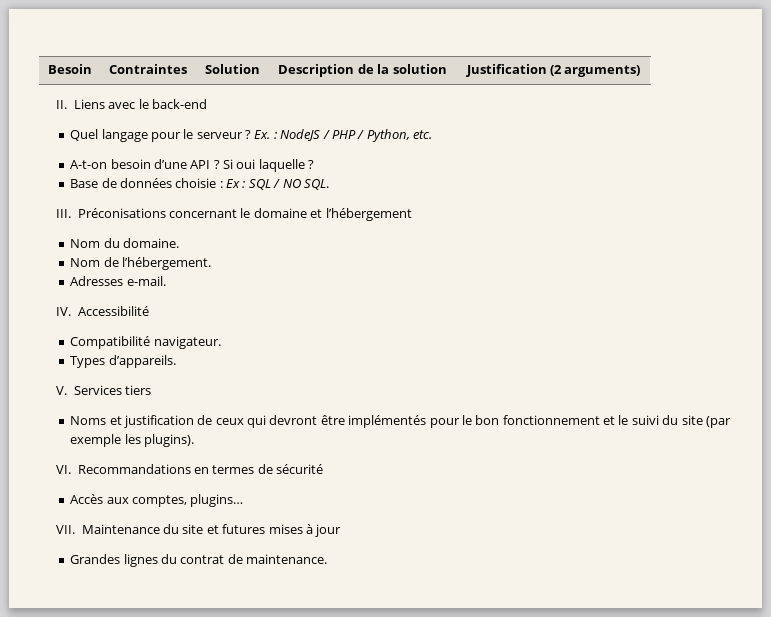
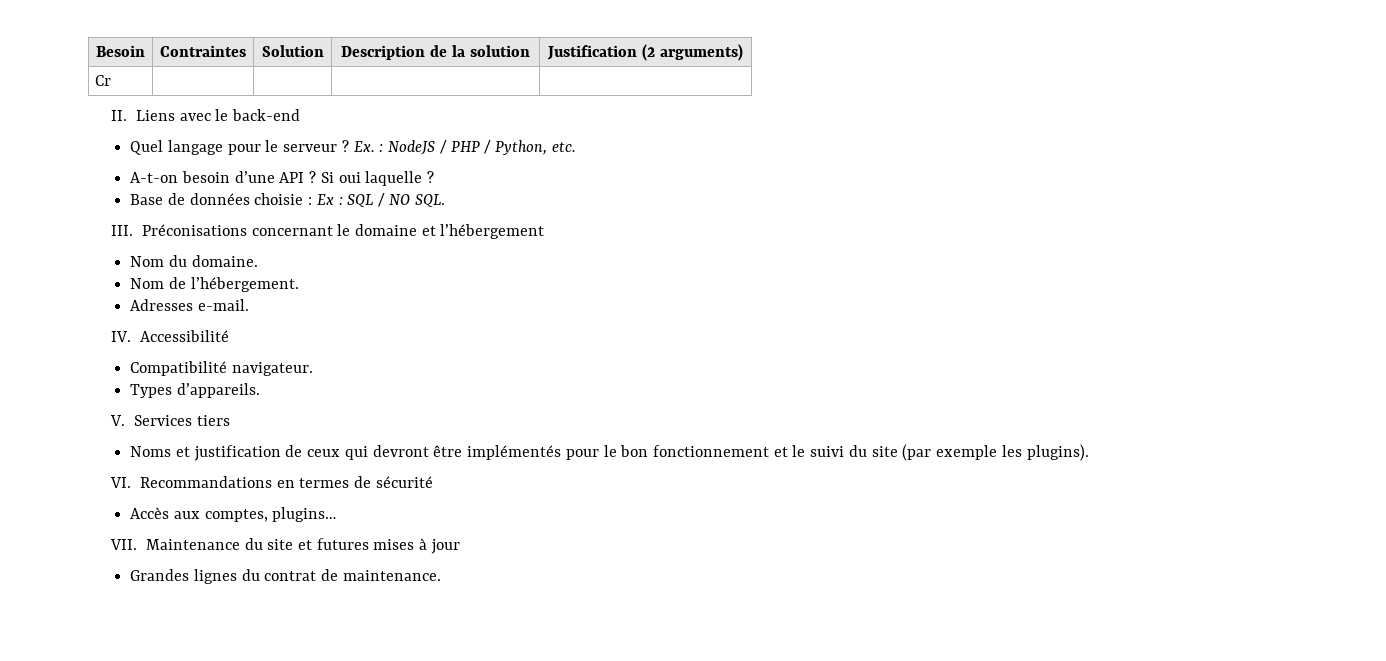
+ Cr | | | |

